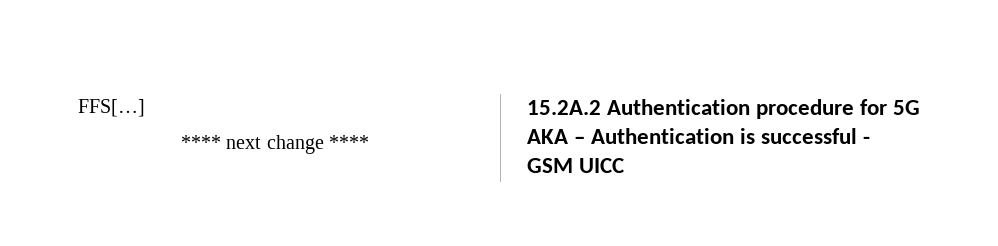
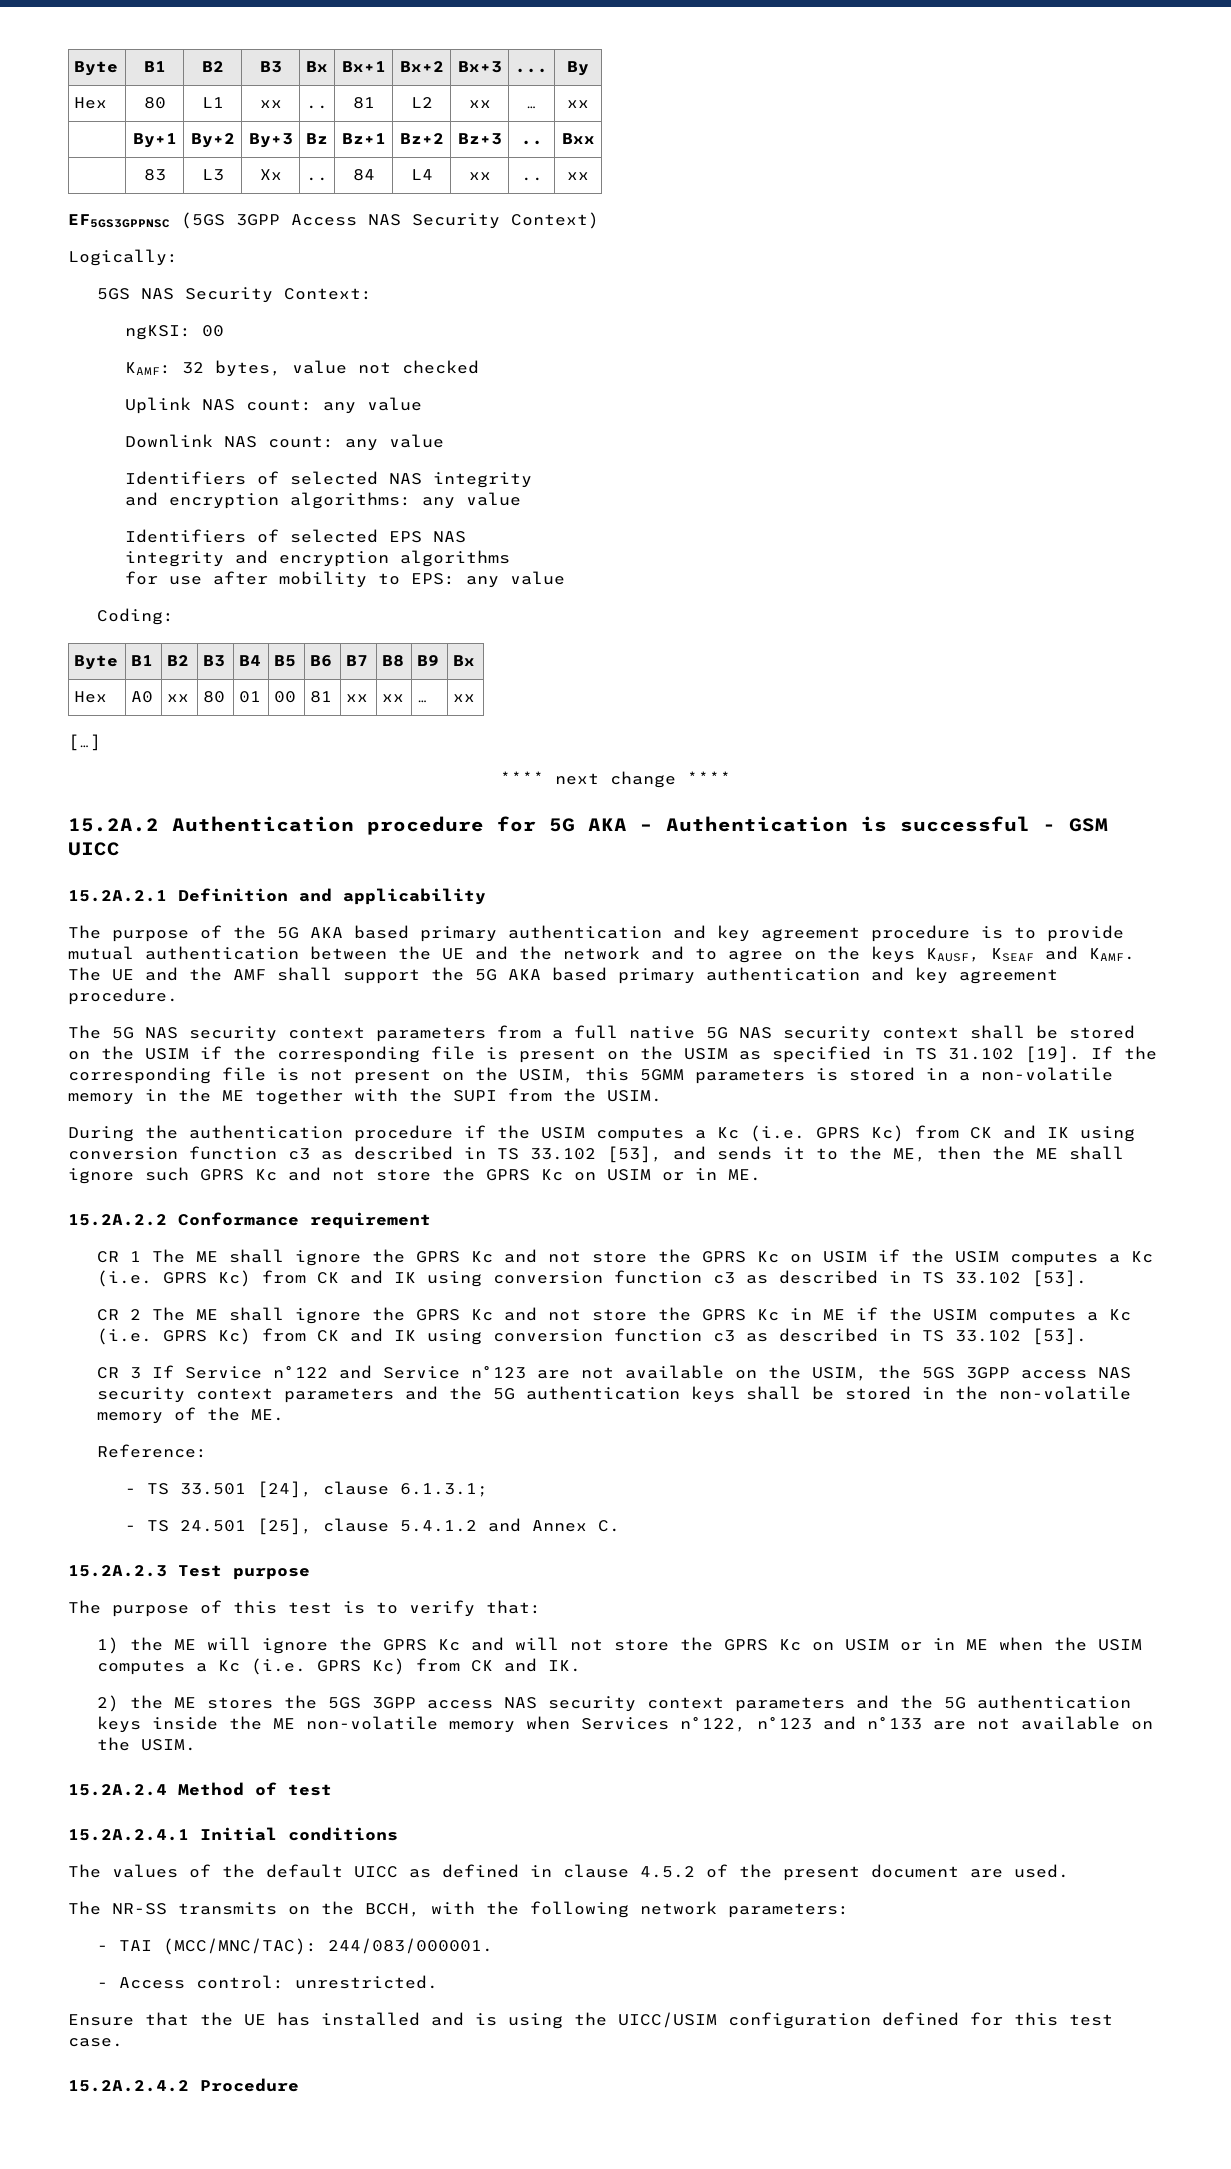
- FFS[…]
+ Byte | B1 | B2 | B3 | Bx | Bx+1 | Bx+2 | Bx+3 | ... | By
+ Hex | 80 | L1 | xx | .. | 81 | L2 | xx | … | xx
+ | By+1 | By+2 | By+3 | Bz | Bz+1 | Bz+2 | Bz+3 | .. | Bxx
+ | 83 | L3 | Xx | .. | 84 | L4 | xx | .. | xx
+ EF5GS3GPPNSC (5GS 3GPP Access NAS Security Context)
+ Logically:
+ 5GS NAS Security Context:
+ ngKSI: 00
+ KAMF: 32 bytes, value not checked
+ Uplink NAS count: any value
+ Downlink NAS count: any value
+ Identifiers of selected NAS integrity
+ and encryption algorithms: any value
+ Identifiers of selected EPS NAS
+ integrity and encryption algorithms
+ for use after mobility to EPS: any value
+ Coding:
+ Byte | B1 | B2 | B3 | B4 | B5 | B6 | B7 | B8 | B9 | Bx
+ Hex | A0 | xx | 80 | 01 | 00 | 81 | xx | xx | … | xx
+ […]
+ 15.2A.2.1 Definition and applicability
+ The purpose of the 5G AKA based primary authentication and key agreement procedure is to provide mutual authentication between the UE and the network and to agree on the keys KAUSF, KSEAF and KAMF. The UE and the AMF shall support the 5G AKA based primary authentication and key agreement procedure.
+ The 5G NAS security context parameters from a full native 5G NAS security context shall be stored on the USIM if the corresponding file is present on the USIM as specified in TS 31.102 [19]. If the corresponding file is not present on the USIM, this 5GMM parameters is stored in a non-volatile memory in the ME together with the SUPI from the USIM.
+ During the authentication procedure if the USIM computes a Kc (i.e. GPRS Kc) from CK and IK using conversion function c3 as described in TS 33.102 [53], and sends it to the ME, then the ME shall ignore such GPRS Kc and not store the GPRS Kc on USIM or in ME.
+ 15.2A.2.2 Conformance requirement
+ CR 1 The ME shall ignore the GPRS Kc and not store the GPRS Kc on USIM if the USIM computes a Kc (i.e. GPRS Kc) from CK and IK using conversion function c3 as described in TS 33.102 [53].
+ CR 2 The ME shall ignore the GPRS Kc and not store the GPRS Kc in ME if the USIM computes a Kc (i.e. GPRS Kc) from CK and IK using conversion function c3 as described in TS 33.102 [53].
+ CR 3 If Service n°122 and Service n°123 are not available on the USIM, the 5GS 3GPP access NAS security context parameters and the 5G authentication keys shall be stored in the non-volatile memory of the ME.
+ Reference:
+ - TS 33.501 [24], clause 6.1.3.1;
+ - TS 24.501 [25], clause 5.4.1.2 and Annex C.
+ 15.2A.2.3 Test purpose
+ The purpose of this test is to verify that:
+ 1) the ME will ignore the GPRS Kc and will not store the GPRS Kc on USIM or in ME when the USIM computes a Kc (i.e. GPRS Kc) from CK and IK.
+ 2) the ME stores the 5GS 3GPP access NAS security context parameters and the 5G authentication keys inside the ME non-volatile memory when Services n°122, n°123 and n°133 are not available on the USIM.
+ 15.2A.2.4 Method of test
+ 15.2A.2.4.1 Initial conditions
+ The values of the default UICC as defined in clause 4.5.2 of the present document are used.
+ The NR-SS transmits on the BCCH, with the following network parameters:
+ - TAI (MCC/MNC/TAC): 244/083/000001.
+ - Access control: unrestricted.
+ Ensure that the UE has installed and is using the UICC/USIM configuration defined for this test case.
+ 15.2A.2.4.2 Procedure

